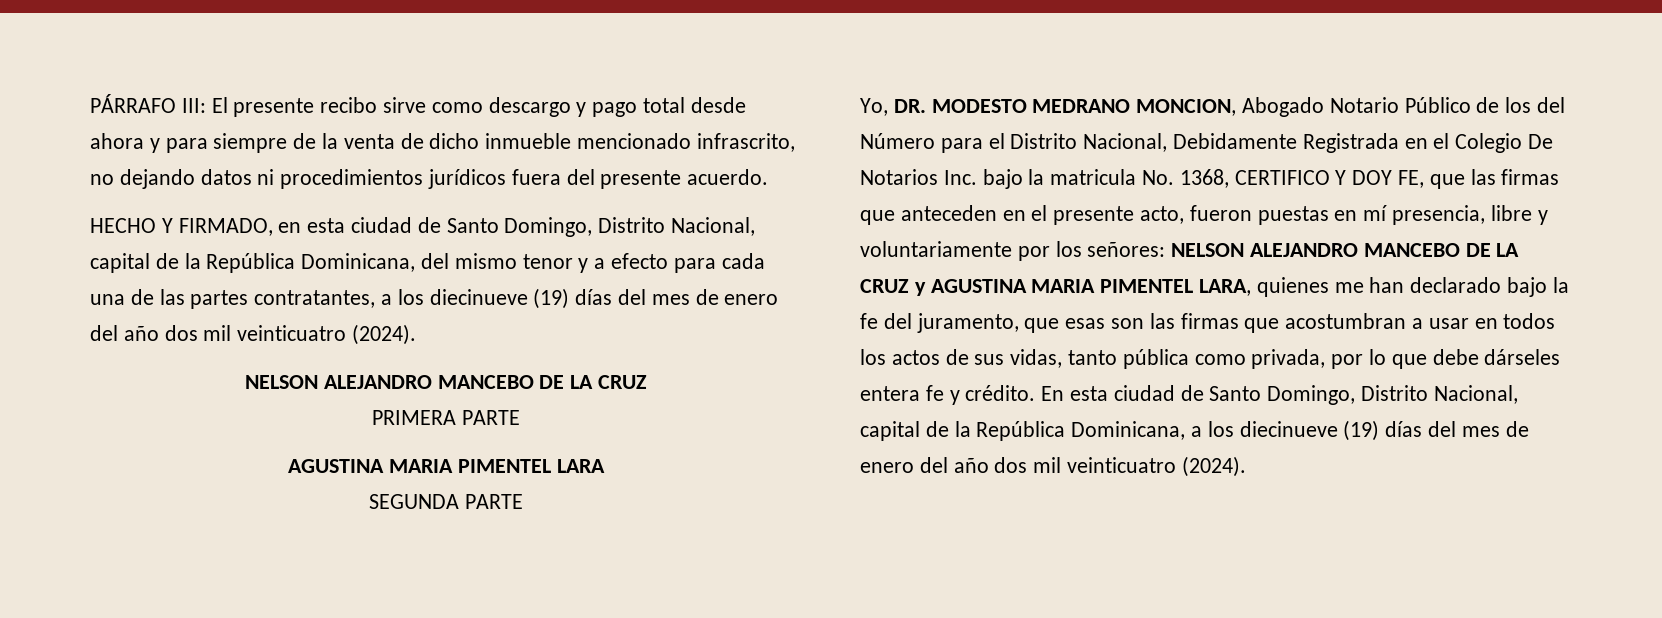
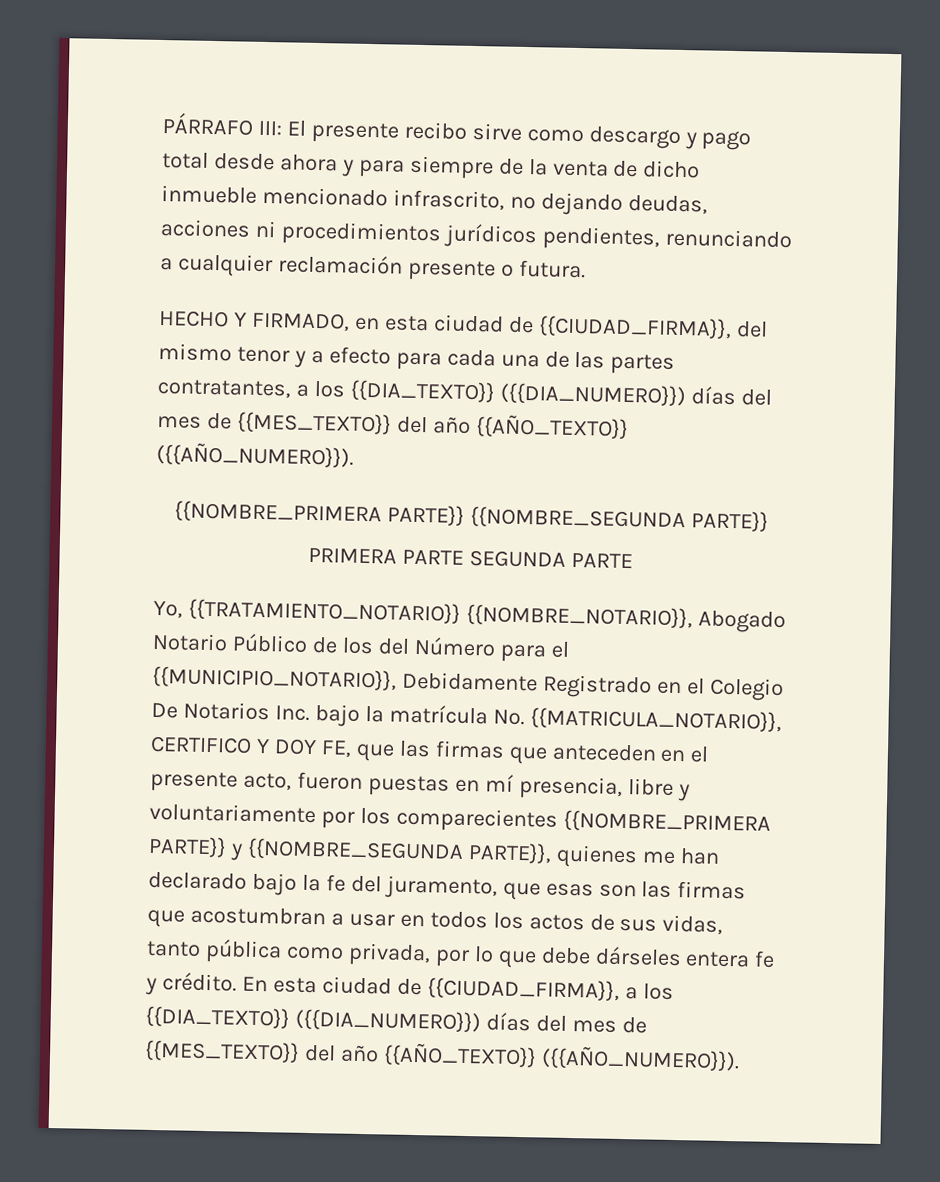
- PÁRRAFO III: El presente recibo sirve como descargo y pago total desde ahora y para siempre de la venta de dicho inmueble mencionado infrascrito, no dejando datos ni procedimientos jurídicos fuera del presente acuerdo.
+ PÁRRAFO III: El presente recibo sirve como descargo y pago total desde ahora y para siempre de la venta de dicho inmueble mencionado infrascrito, no dejando deudas, acciones ni procedimientos jurídicos pendientes, renunciando a cualquier reclamación presente o futura.
- HECHO Y FIRMADO, en esta ciudad de Santo Domingo, Distrito Nacional, capital de la República Dominicana, del mismo tenor y a efecto para cada una de las partes contratantes, a los diecinueve (19) días del mes de enero del año dos mil veinticuatro (2024).
- NELSON ALEJANDRO MANCEBO DE LA CRUZ
- PRIMERA PARTE
- AGUSTINA MARIA PIMENTEL LARA
- SEGUNDA PARTE
+ HECHO Y FIRMADO, en esta ciudad de {{CIUDAD_FIRMA}}, del mismo tenor y a efecto para cada una de las partes contratantes, a los {{DIA_TEXTO}} ({{DIA_NUMERO}}) días del mes de {{MES_TEXTO}} del año {{AÑO_TEXTO}} ({{AÑO_NUMERO}}).
+ {{NOMBRE_PRIMERA PARTE}} {{NOMBRE_SEGUNDA PARTE}}
+ PRIMERA PARTE SEGUNDA PARTE
- Yo, DR. MODESTO MEDRANO MONCION, Abogado Notario Público de los del Número para el Distrito Nacional, Debidamente Registrada en el Colegio De Notarios Inc. bajo la matricula No. 1368, CERTIFICO Y DOY FE, que las firmas que anteceden en el presente acto, fueron puestas en mí presencia, libre y voluntariamente por los señores: NELSON ALEJANDRO MANCEBO DE LA CRUZ y AGUSTINA MARIA PIMENTEL LARA, quienes me han declarado bajo la fe del juramento, que esas son las firmas que acostumbran a usar en todos los actos de sus vidas, tanto pública como privada, por lo que debe dárseles entera fe y crédito.
+ Yo, {{TRATAMIENTO_NOTARIO}} {{NOMBRE_NOTARIO}}, Abogado Notario Público de los del Número para el {{MUNICIPIO_NOTARIO}}, Debidamente Registrado en el Colegio De Notarios Inc. bajo la matrícula No. {{MATRICULA_NOTARIO}}, CERTIFICO Y DOY FE, que las firmas que anteceden en el presente acto, fueron puestas en mí presencia, libre y voluntariamente por los comparecientes {{NOMBRE_PRIMERA PARTE}} y {{NOMBRE_SEGUNDA PARTE}}, quienes me han declarado bajo la fe del juramento, que esas son las firmas que acostumbran a usar en todos los actos de sus vidas, tanto pública como privada, por lo que debe dárseles entera fe y crédito.
- En esta ciudad de Santo Domingo, Distrito Nacional, capital de la República Dominicana, a los diecinueve (19) días del mes de enero del año dos mil veinticuatro (2024).
+ En esta ciudad de {{CIUDAD_FIRMA}}, a los {{DIA_TEXTO}} ({{DIA_NUMERO}}) días del mes de {{MES_TEXTO}} del año {{AÑO_TEXTO}} ({{AÑO_NUMERO}}).

